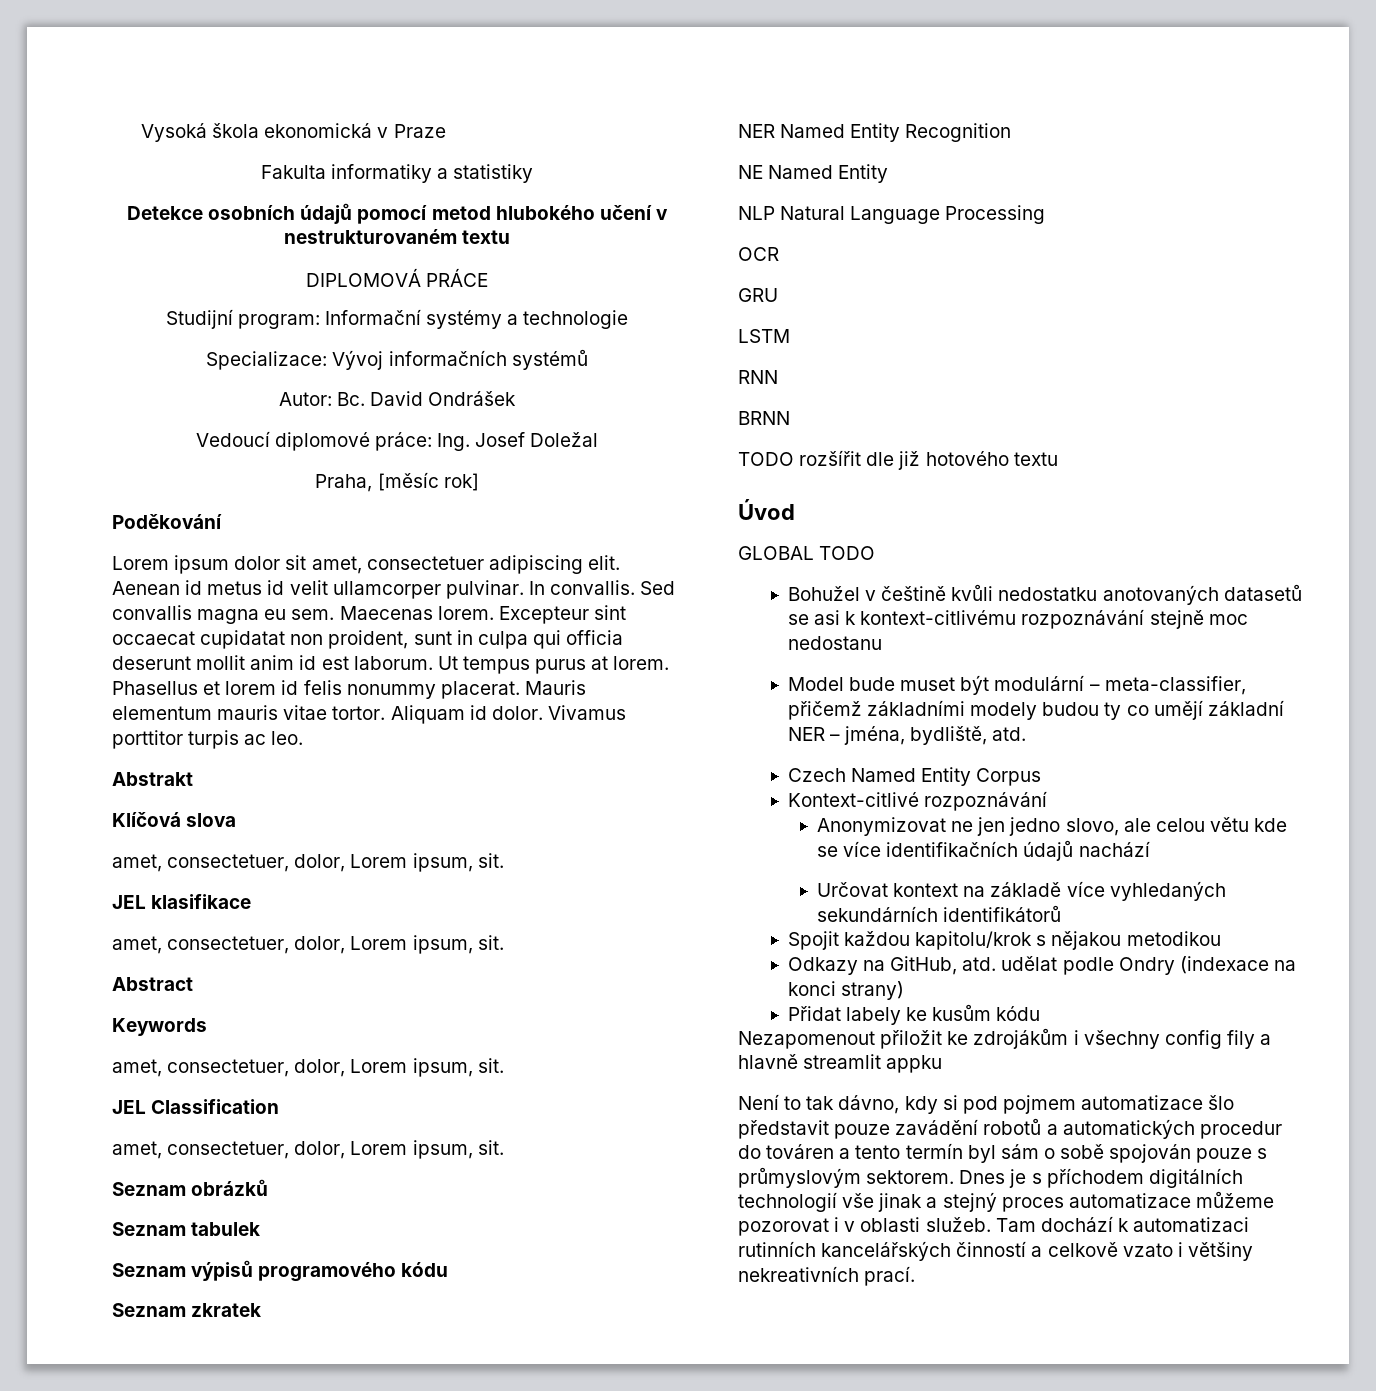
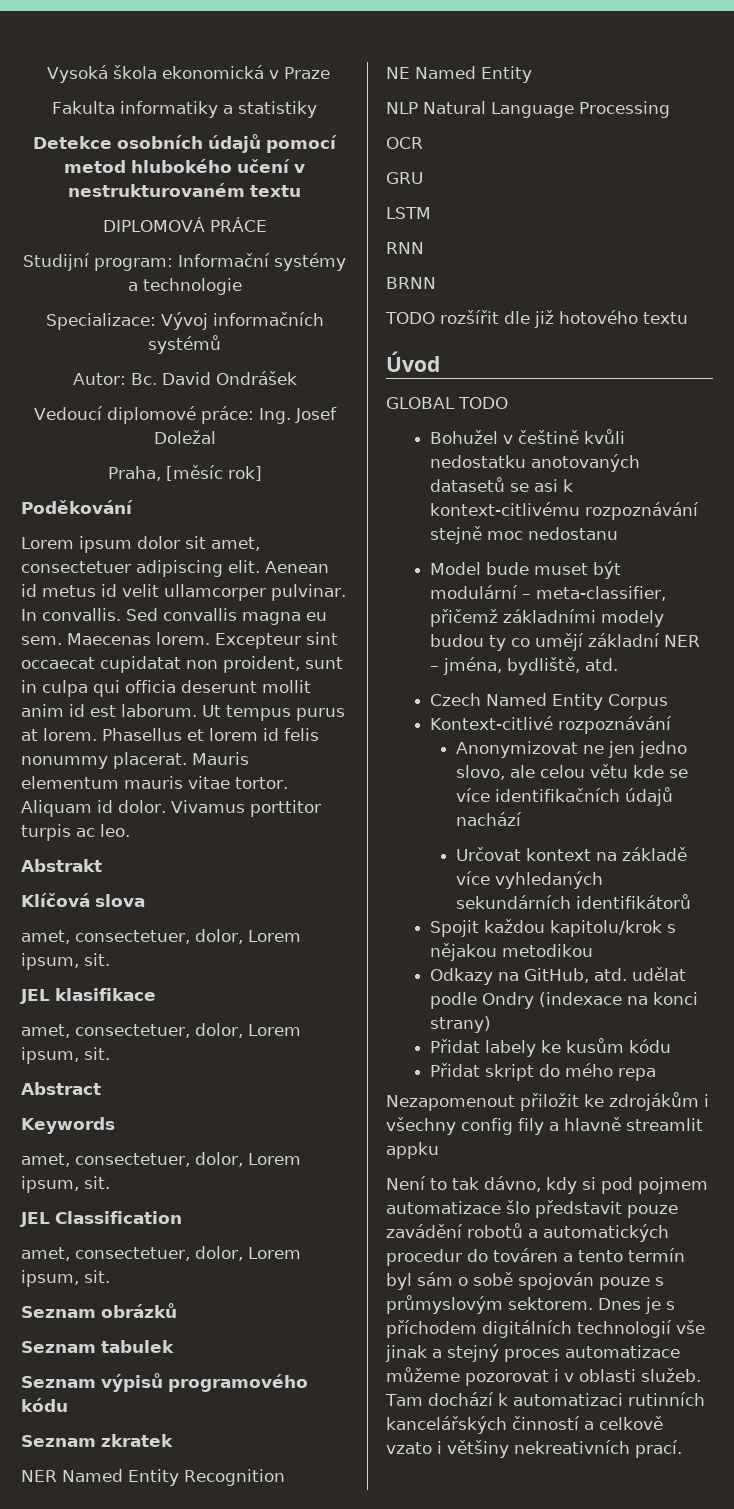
+ Přidat skript do mého repa

